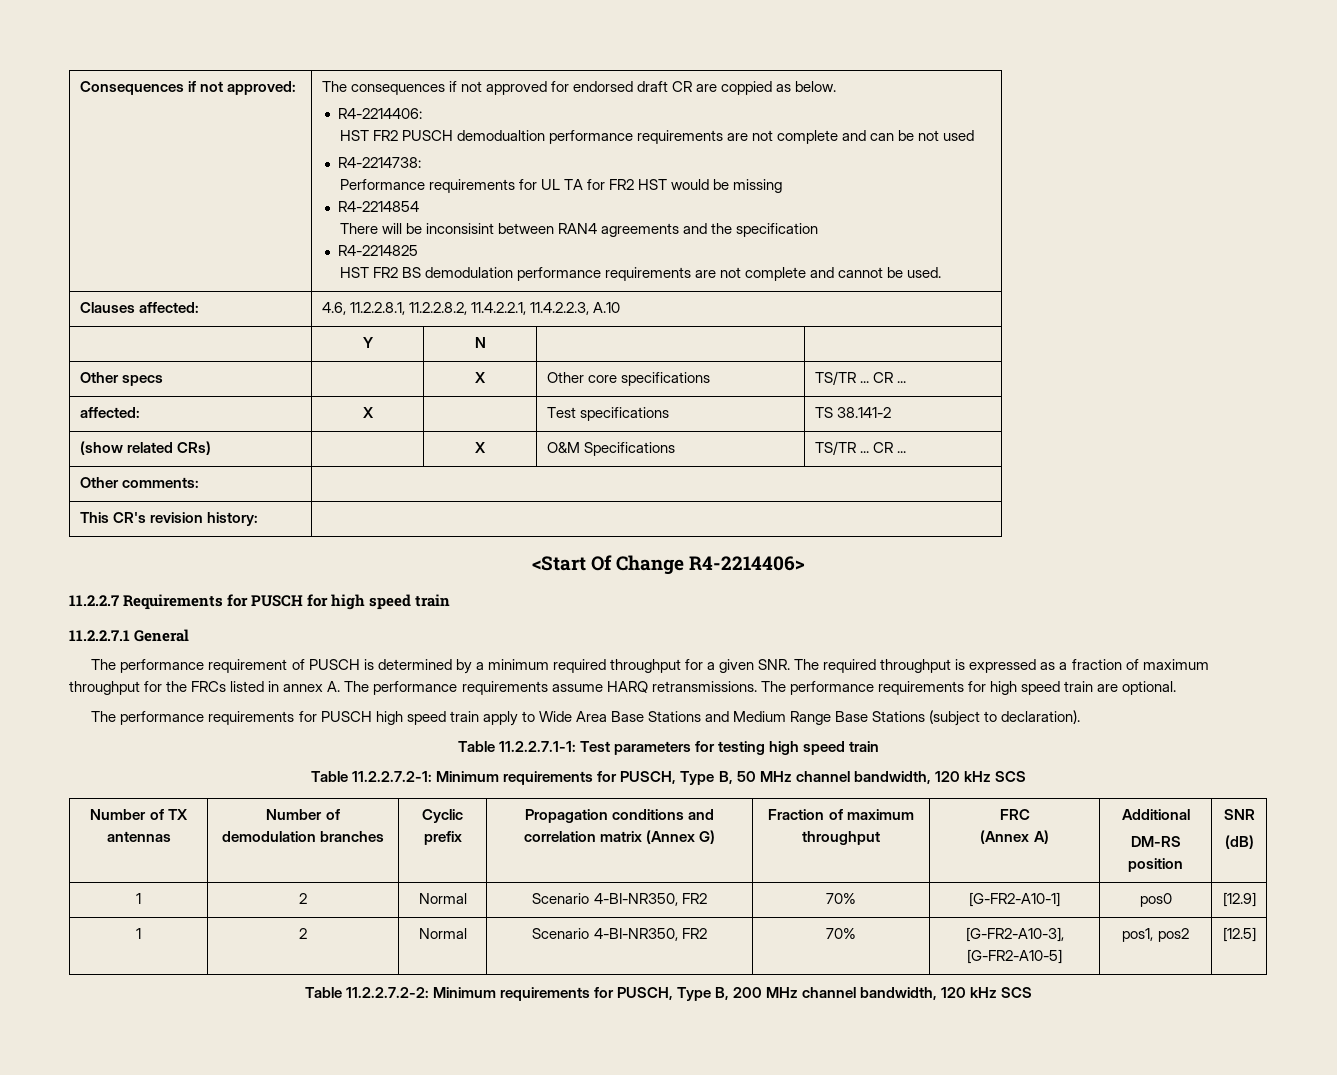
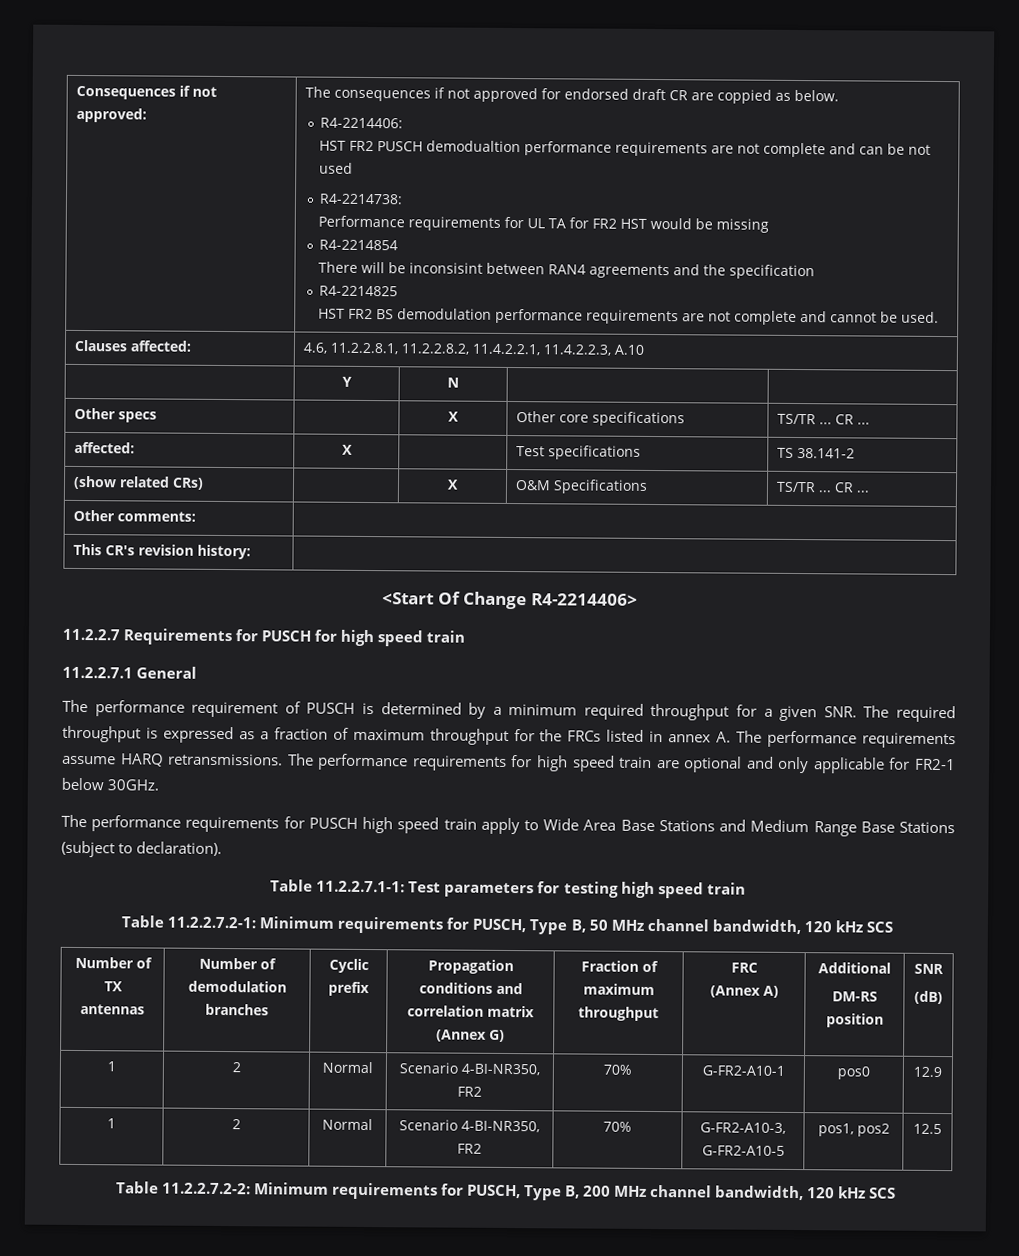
- The performance requirements for high speed train are optional.
+ The performance requirements for high speed train are optional and only applicable for FR2-1 below 30GHz.
- 1 | 2 | Normal | Scenario 4-BI-NR350, FR2 | 70% | [G-FR2-A10-1] | pos0 | [12.9]
- 1 | 2 | Normal | Scenario 4-BI-NR350, FR2 | 70% | [G-FR2-A10-3], [G-FR2-A10-5] | pos1, pos2 | [12.5]
+ 1 | 2 | Normal | Scenario 4-BI-NR350, FR2 | 70% | G-FR2-A10-1 | pos0 | 12.9
+ 1 | 2 | Normal | Scenario 4-BI-NR350, FR2 | 70% | G-FR2-A10-3, G-FR2-A10-5 | pos1, pos2 | 12.5

